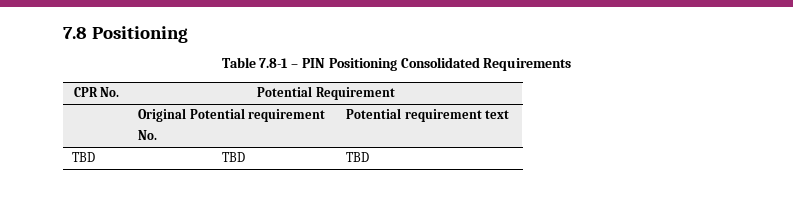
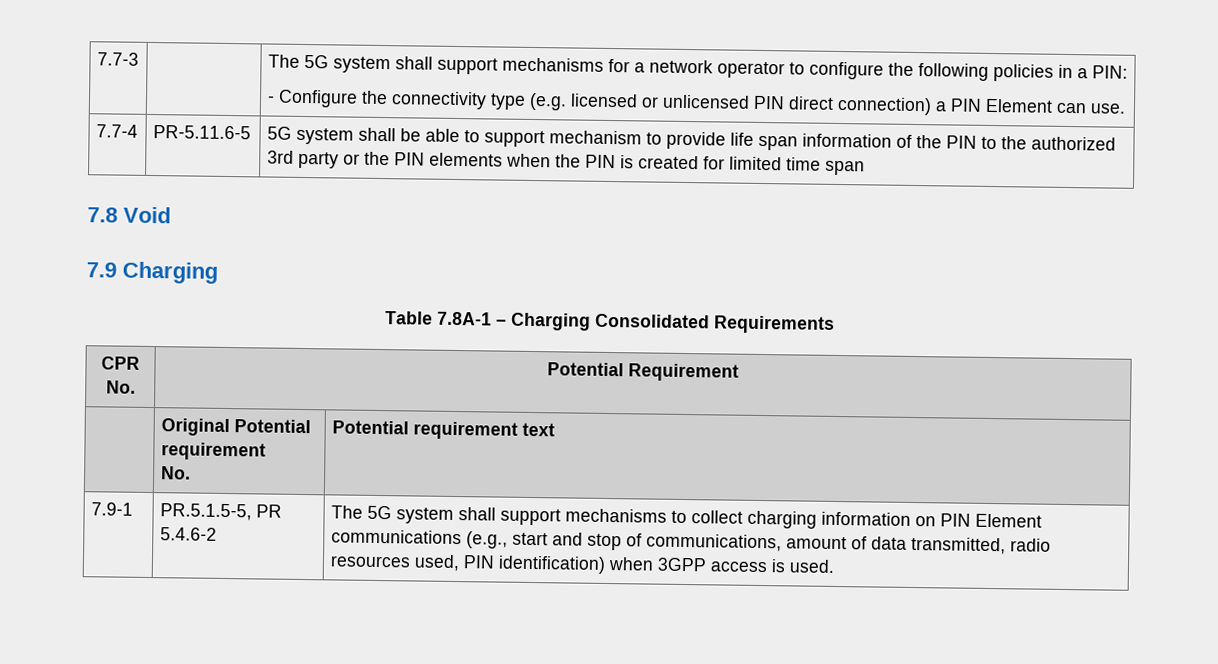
- 7.8 Positioning
- Table 7.8-1 – PIN Positioning Consolidated Requirements
+ 7.7-3 | | The 5G system shall support mechanisms for a network operator to configure the following policies in a PIN:
+ - Configure the connectivity type (e.g. licensed or unlicensed PIN direct connection) a PIN Element can use.
+ 7.7-4 | PR-5.11.6-5 | 5G system shall be able to support mechanism to provide life span information of the PIN to the authorized 3rd party or the PIN elements when the PIN is created for limited time span
+ 7.8 Void
+ 7.9 Charging
+ Table 7.8A-1 – Charging Consolidated Requirements
- TBD | TBD | TBD
+ 7.9-1 | PR.5.1.5-5, PR 5.4.6-2 | The 5G system shall support mechanisms to collect charging information on PIN Element communications (e.g., start and stop of communications, amount of data transmitted, radio resources used, PIN identification) when 3GPP access is used.

